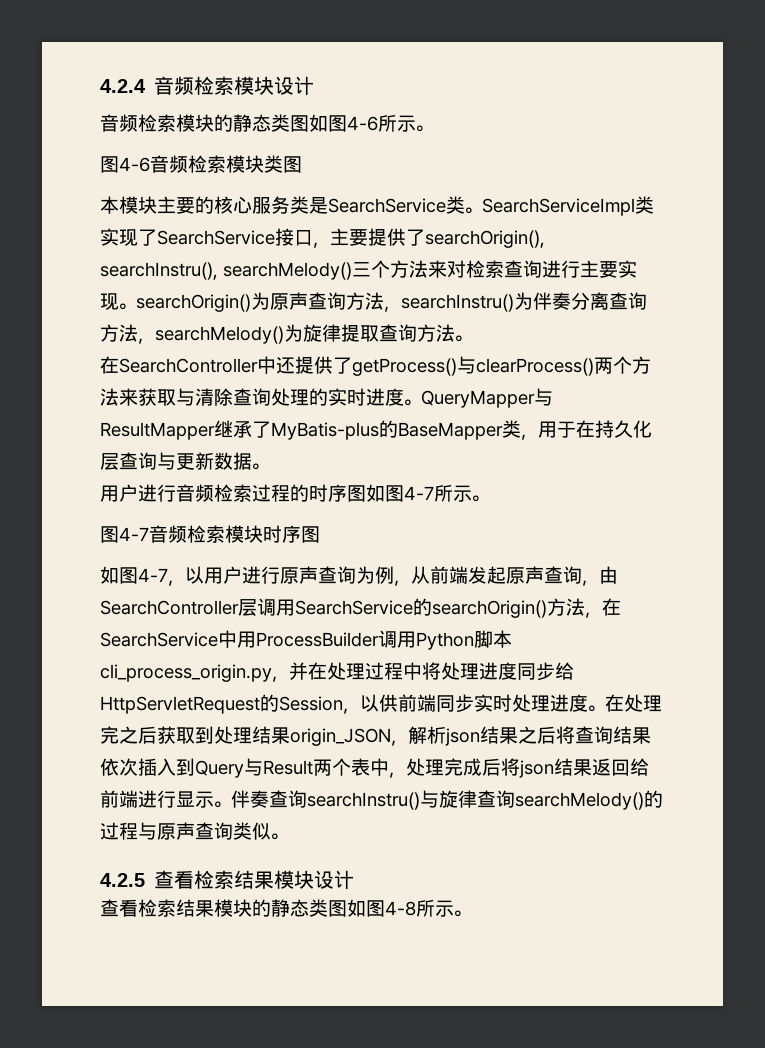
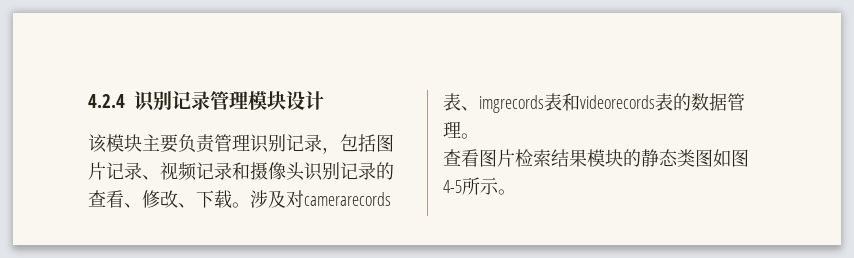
- 4.2.4音频检索模块设计
- 音频检索模块的静态类图如图4-6所示。
- 图4-6音频检索模块类图
- 本模块主要的核心服务类是SearchService类。SearchServiceImpl类实现了SearchService接口，主要提供了searchOrigin(), searchInstru(), searchMelody()三个方法来对检索查询进行主要实现。searchOrigin()为原声查询方法，searchInstru()为伴奏分离查询方法，searchMelody()为旋律提取查询方法。
- 在SearchController中还提供了getProcess()与clearProcess()两个方法来获取与清除查询处理的实时进度。QueryMapper与ResultMapper继承了MyBatis-plus的BaseMapper类，用于在持久化层查询与更新数据。
- 用户进行音频检索过程的时序图如图4-7所示。
- 图4-7音频检索模块时序图
- 如图4-7，以用户进行原声查询为例，从前端发起原声查询，由SearchController层调用SearchService的searchOrigin()方法，在SearchService中用ProcessBuilder调用Python脚本cli_process_origin.py，并在处理过程中将处理进度同步给HttpServletRequest的Session，以供前端同步实时处理进度。在处理完之后获取到处理结果origin_JSON，解析json结果之后将查询结果依次插入到Query与Result两个表中，处理完成后将json结果返回给前端进行显示。伴奏查询searchInstru()与旋律查询searchMelody()的过程与原声查询类似。
- 4.2.5查看检索结果模块设计
- 查看检索结果模块的静态类图如图4-8所示。
+ 4.2.4识别记录管理模块设计
+ 该模块主要负责管理识别记录，包括图片记录、视频记录和摄像头识别记录的查看、修改、下载。涉及对camerarecords表、imgrecords表和videorecords表的数据管理。
+ 查看图片检索结果模块的静态类图如图4-5所示。

